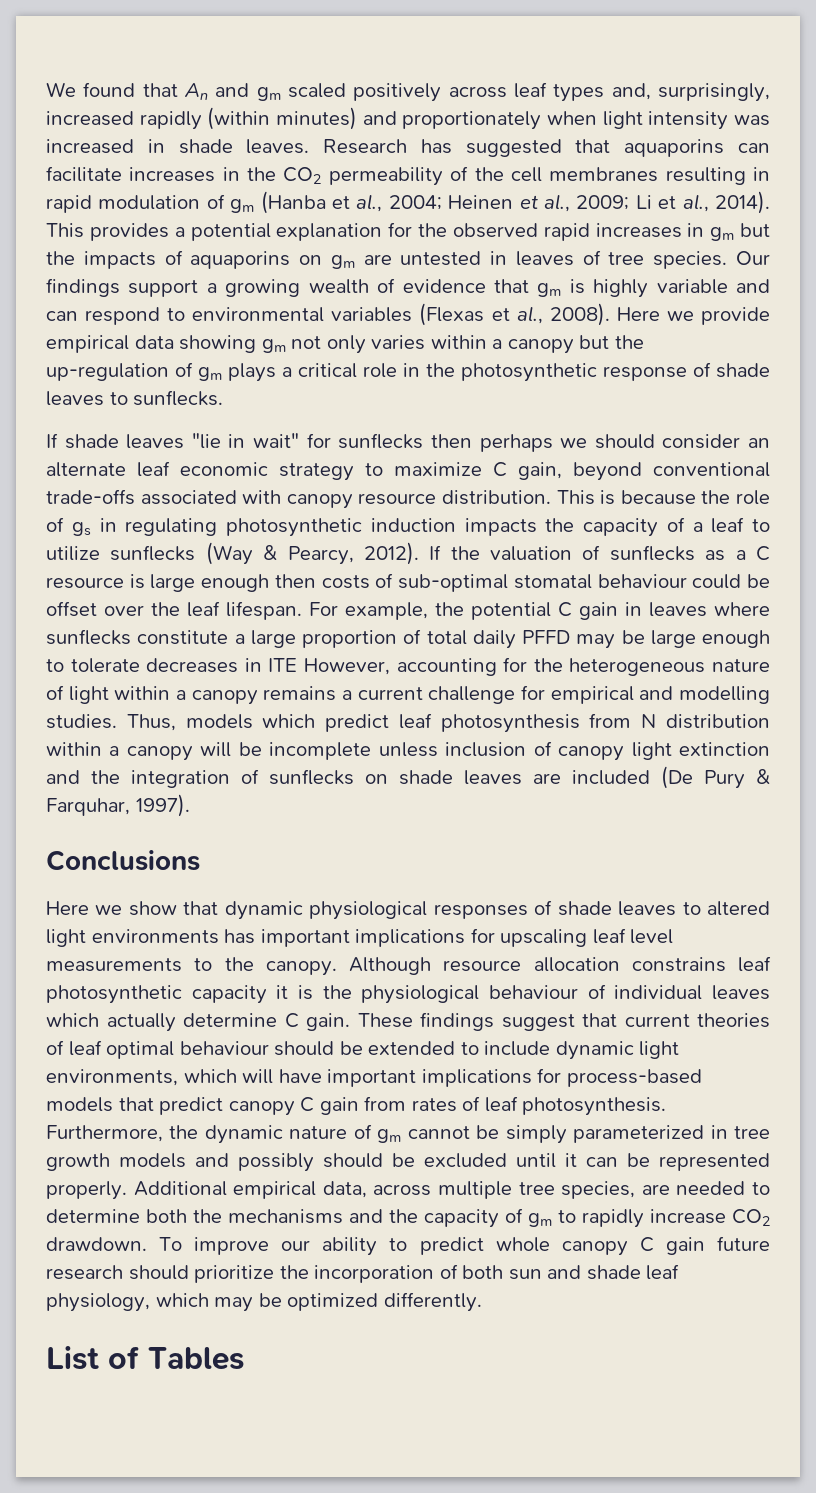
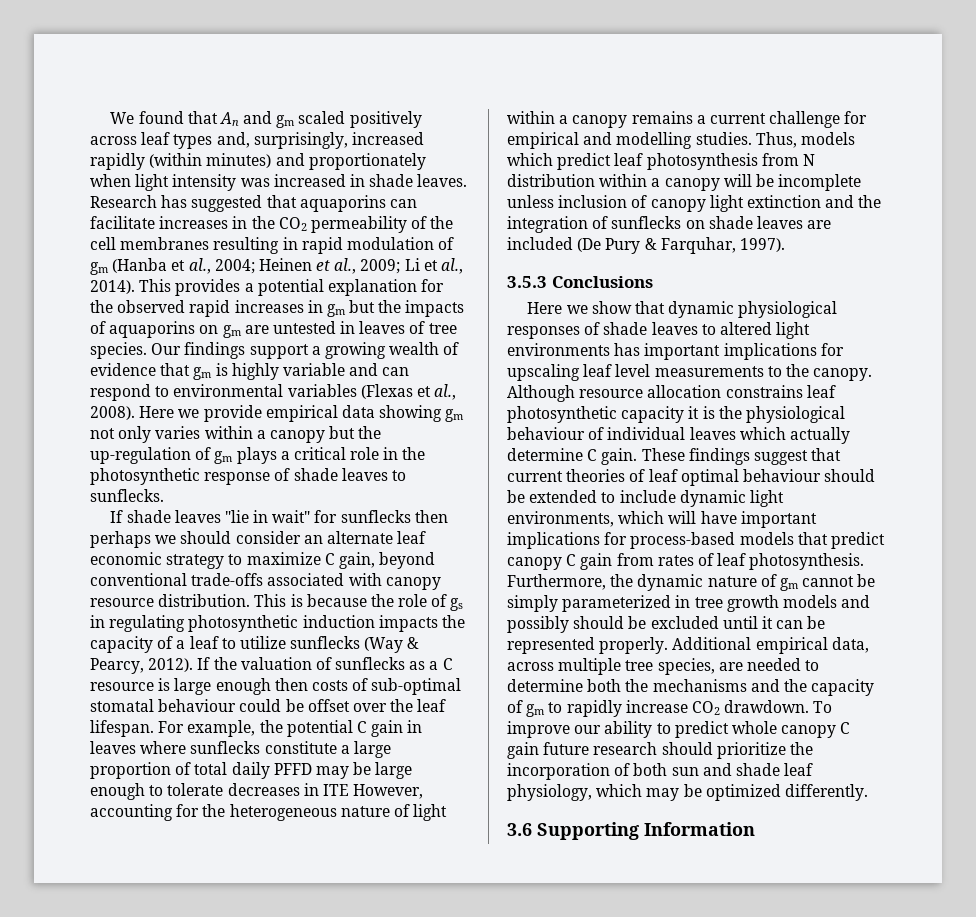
- Conclusions
+ 3.5.3 Conclusions
- List of Tables
+ 3.6 Supporting Information

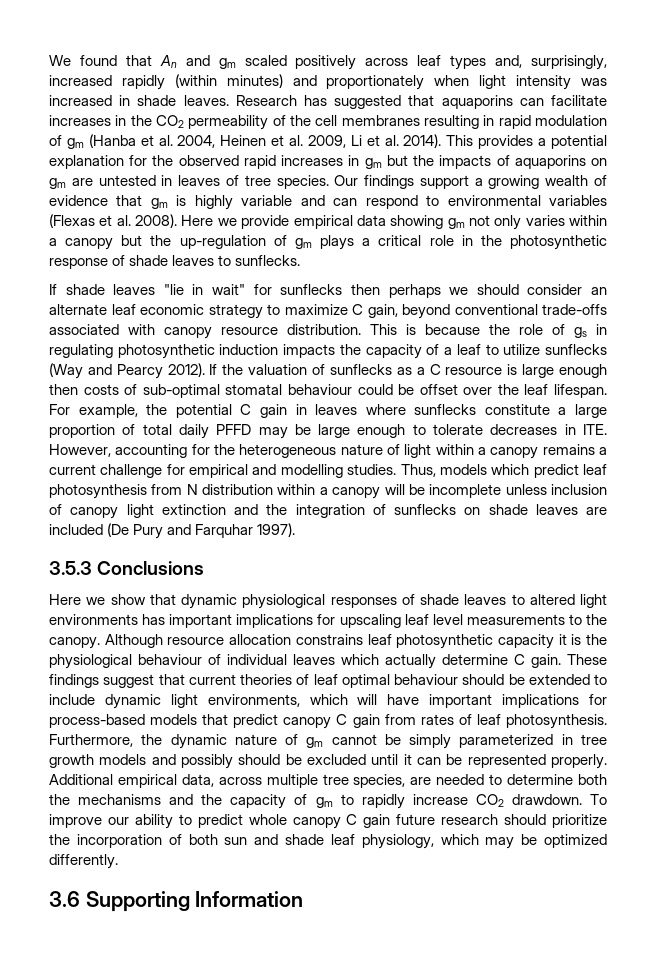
- Research has suggested that aquaporins can facilitate increases in the CO2 permeability of the cell membranes resulting in rapid modulation of gm (Hanba et al., 2004; Heinen et al., 2009; Li et al., 2014).
+ Research has suggested that aquaporins can facilitate increases in the CO2 permeability of the cell membranes resulting in rapid modulation of gm (Hanba et al. 2004, Heinen et al. 2009, Li et al. 2014).
- Our findings support a growing wealth of evidence that gm is highly variable and can respond to environmental variables (Flexas et al., 2008).
+ Our findings support a growing wealth of evidence that gm is highly variable and can respond to environmental variables (Flexas et al. 2008).
- This is because the role of gs in regulating photosynthetic induction impacts the capacity of a leaf to utilize sunflecks (Way & Pearcy, 2012).
+ This is because the role of gs in regulating photosynthetic induction impacts the capacity of a leaf to utilize sunflecks (Way and Pearcy 2012).
- For example, the potential C gain in leaves where sunflecks constitute a large proportion of total daily PFFD may be large enough to tolerate decreases in ITE However, accounting for the heterogeneous nature of light within a canopy remains a current challenge for empirical and modelling studies.
+ For example, the potential C gain in leaves where sunflecks constitute a large proportion of total daily PFFD may be large enough to tolerate decreases in ITE. However, accounting for the heterogeneous nature of light within a canopy remains a current challenge for empirical and modelling studies.
- Thus, models which predict leaf photosynthesis from N distribution within a canopy will be incomplete unless inclusion of canopy light extinction and the integration of sunflecks on shade leaves are included (De Pury & Farquhar, 1997).
+ Thus, models which predict leaf photosynthesis from N distribution within a canopy will be incomplete unless inclusion of canopy light extinction and the integration of sunflecks on shade leaves are included (De Pury and Farquhar 1997).

